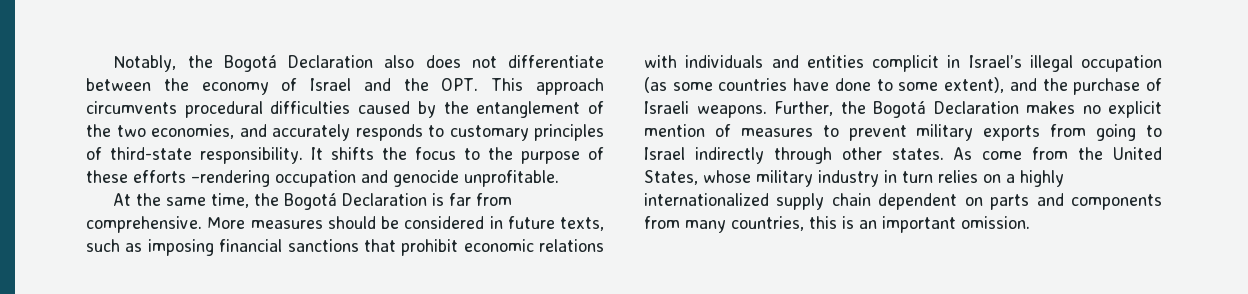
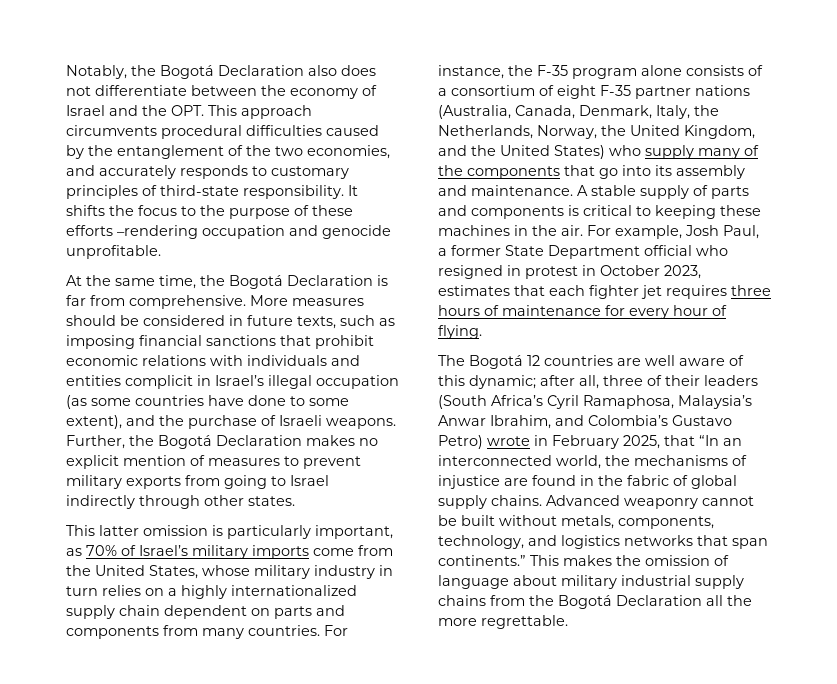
- Further, the Bogotá Declaration makes no explicit mention of measures to prevent military exports from going to Israel indirectly through other states. As come from the United States, whose military industry in turn relies on a highly internationalized supply chain dependent on parts and components from many countries, this is an important omission.
+ Further, the Bogotá Declaration makes no explicit mention of measures to prevent military exports from going to Israel indirectly through other states.
+ This latter omission is particularly important, as 70% of Israel’s military imports come from the United States, whose military industry in turn relies on a highly internationalized supply chain dependent on parts and components from many countries. For instance, the F-35 program alone consists of a consortium of eight F-35 partner nations (Australia, Canada, Denmark, Italy, the Netherlands, Norway, the United Kingdom, and the United States) who supply many of the components that go into its assembly and maintenance. A stable supply of parts and components is critical to keeping these machines in the air. For example, Josh Paul, a former State Department official who resigned in protest in October 2023, estimates that each fighter jet requires three hours of maintenance for every hour of flying.
+ The Bogotá 12 countries are well aware of this dynamic; after all, three of their leaders (South Africa’s Cyril Ramaphosa, Malaysia’s Anwar Ibrahim, and Colombia’s Gustavo Petro) wrote in February 2025, that “In an interconnected world, the mechanisms of injustice are found in the fabric of global supply chains. Advanced weaponry cannot be built without metals, components, technology, and logistics networks that span continents.” This makes the omission of language about military industrial supply chains from the Bogotá Declaration all the more regrettable.

